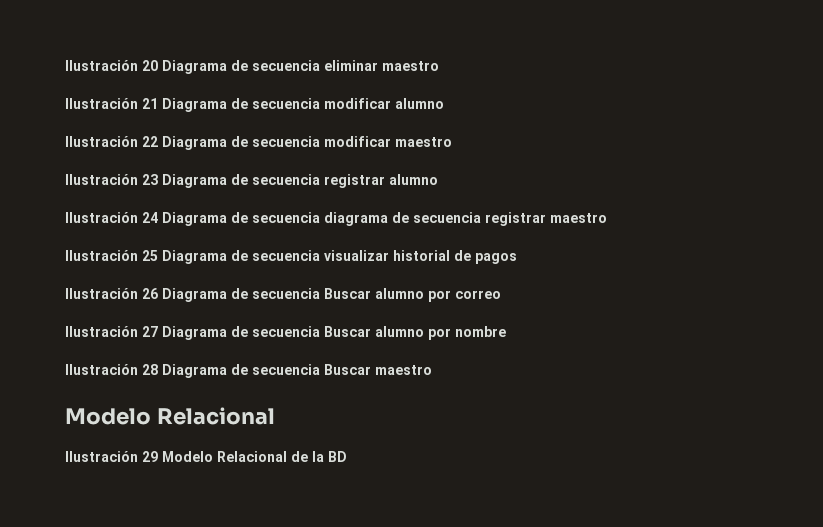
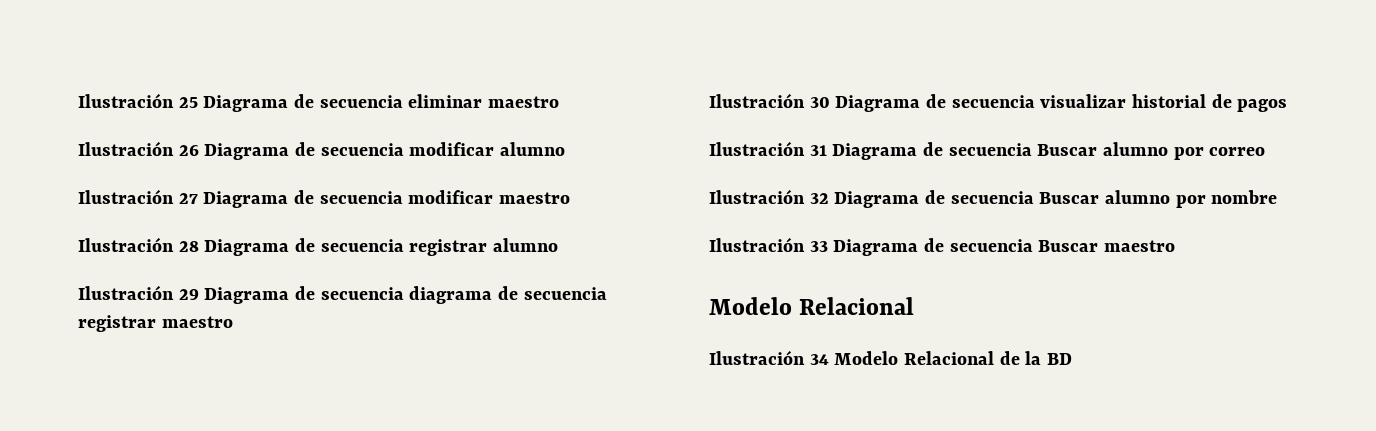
- Ilustración 20 Diagrama de secuencia eliminar maestro
+ Ilustración 25 Diagrama de secuencia eliminar maestro
- Ilustración 21 Diagrama de secuencia modificar alumno
+ Ilustración 26 Diagrama de secuencia modificar alumno
- Ilustración 22 Diagrama de secuencia modificar maestro
+ Ilustración 27 Diagrama de secuencia modificar maestro
- Ilustración 23 Diagrama de secuencia registrar alumno
+ Ilustración 28 Diagrama de secuencia registrar alumno
- Ilustración 24 Diagrama de secuencia diagrama de secuencia registrar maestro
+ Ilustración 29 Diagrama de secuencia diagrama de secuencia registrar maestro
- Ilustración 25 Diagrama de secuencia visualizar historial de pagos
+ Ilustración 30 Diagrama de secuencia visualizar historial de pagos
- Ilustración 26 Diagrama de secuencia Buscar alumno por correo
+ Ilustración 31 Diagrama de secuencia Buscar alumno por correo
- Ilustración 27 Diagrama de secuencia Buscar alumno por nombre
+ Ilustración 32 Diagrama de secuencia Buscar alumno por nombre
- Ilustración 28 Diagrama de secuencia Buscar maestro
+ Ilustración 33 Diagrama de secuencia Buscar maestro
- Ilustración 29 Modelo Relacional de la BD
+ Ilustración 34 Modelo Relacional de la BD

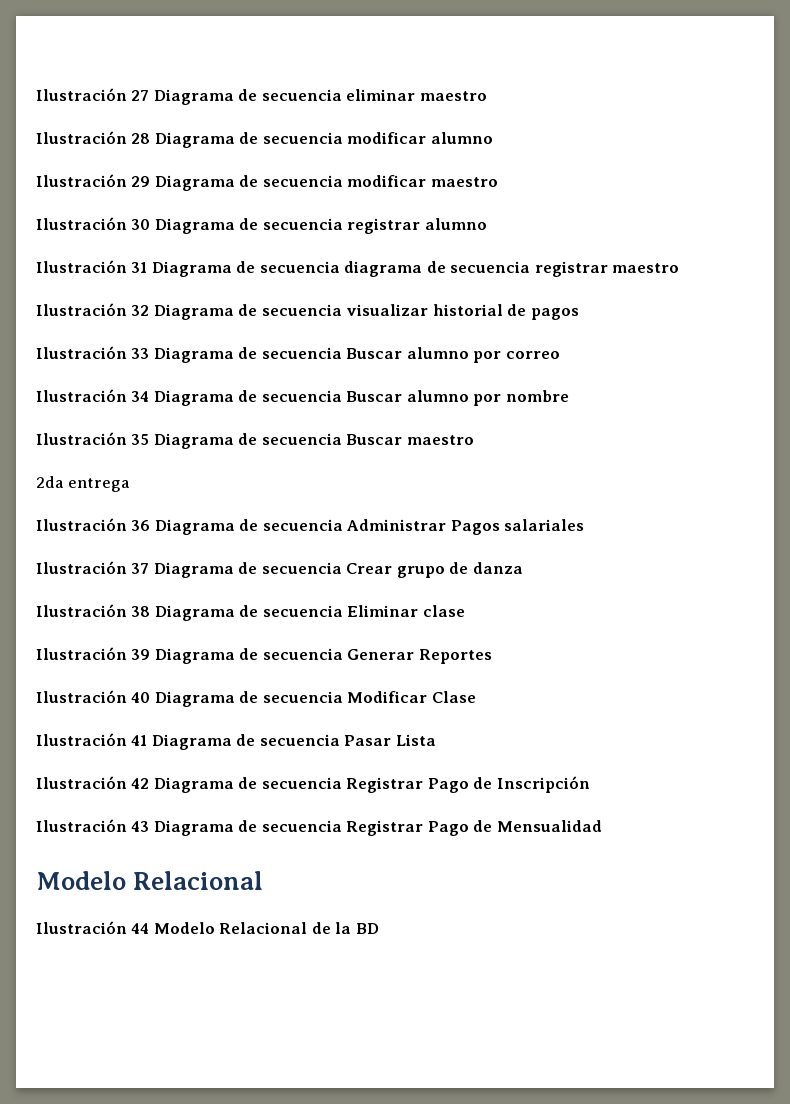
- Ilustración 25 Diagrama de secuencia eliminar maestro
+ Ilustración 27 Diagrama de secuencia eliminar maestro
- Ilustración 26 Diagrama de secuencia modificar alumno
+ Ilustración 28 Diagrama de secuencia modificar alumno
- Ilustración 27 Diagrama de secuencia modificar maestro
+ Ilustración 29 Diagrama de secuencia modificar maestro
- Ilustración 28 Diagrama de secuencia registrar alumno
+ Ilustración 30 Diagrama de secuencia registrar alumno
- Ilustración 29 Diagrama de secuencia diagrama de secuencia registrar maestro
+ Ilustración 31 Diagrama de secuencia diagrama de secuencia registrar maestro
- Ilustración 30 Diagrama de secuencia visualizar historial de pagos
+ Ilustración 32 Diagrama de secuencia visualizar historial de pagos
- Ilustración 31 Diagrama de secuencia Buscar alumno por correo
+ Ilustración 33 Diagrama de secuencia Buscar alumno por correo
- Ilustración 32 Diagrama de secuencia Buscar alumno por nombre
+ Ilustración 34 Diagrama de secuencia Buscar alumno por nombre
- Ilustración 33 Diagrama de secuencia Buscar maestro
+ Ilustración 35 Diagrama de secuencia Buscar maestro
+ 2da entrega
+ Ilustración 36 Diagrama de secuencia Administrar Pagos salariales
+ Ilustración 37 Diagrama de secuencia Crear grupo de danza
+ Ilustración 38 Diagrama de secuencia Eliminar clase
+ Ilustración 39 Diagrama de secuencia Generar Reportes
+ Ilustración 40 Diagrama de secuencia Modificar Clase
+ Ilustración 41 Diagrama de secuencia Pasar Lista
+ Ilustración 42 Diagrama de secuencia Registrar Pago de Inscripción
+ Ilustración 43 Diagrama de secuencia Registrar Pago de Mensualidad
- Ilustración 34 Modelo Relacional de la BD
+ Ilustración 44 Modelo Relacional de la BD

